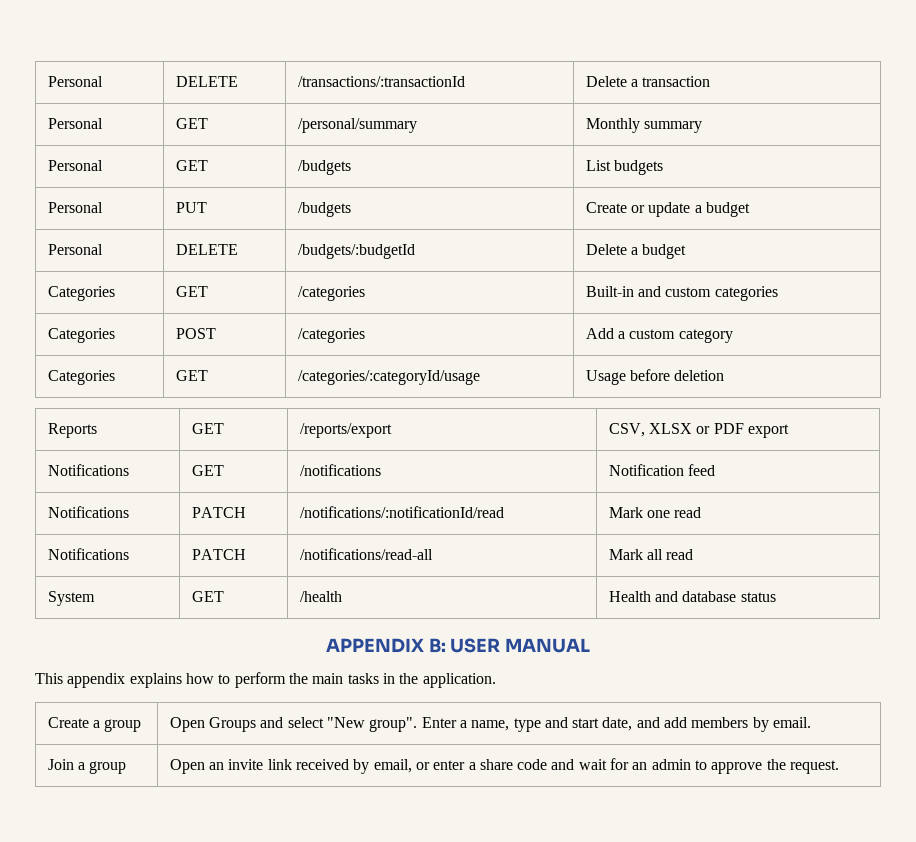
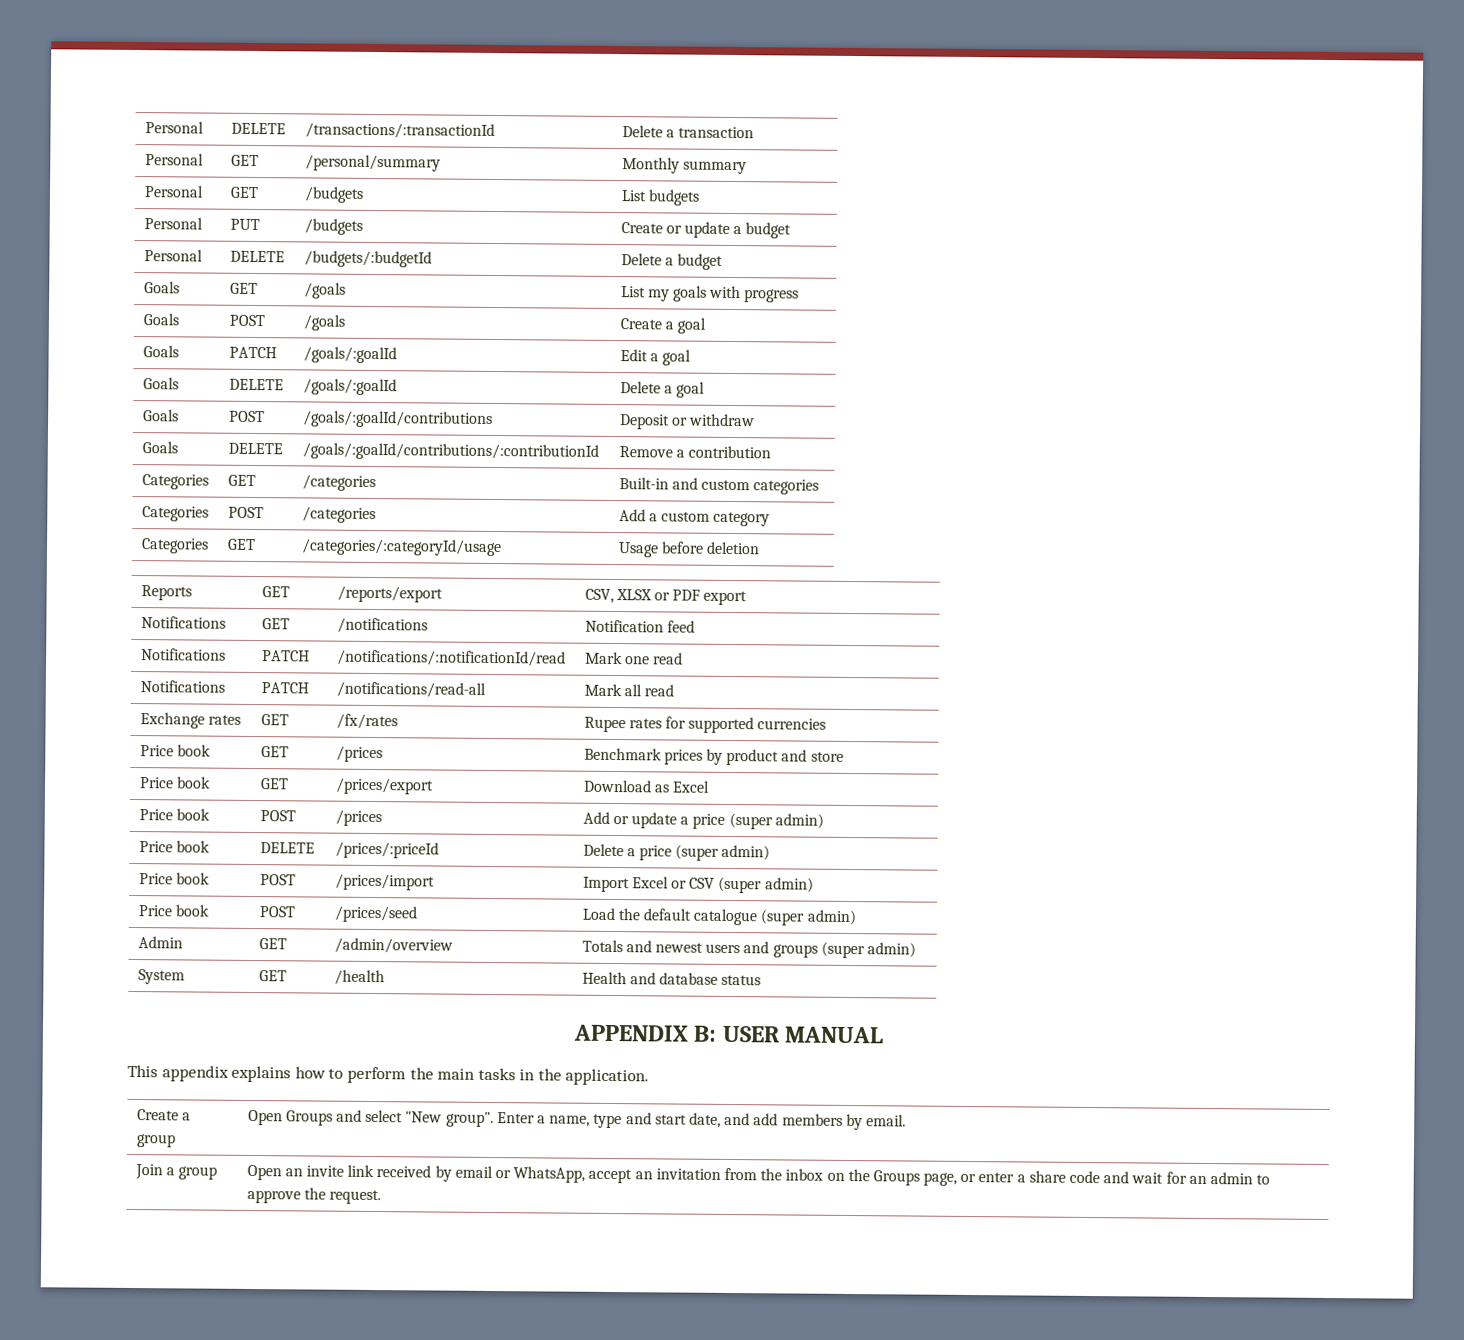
+ Goals | GET | /goals | List my goals with progress
+ Goals | POST | /goals | Create a goal
+ Goals | PATCH | /goals/:goalId | Edit a goal
+ Goals | DELETE | /goals/:goalId | Delete a goal
+ Goals | POST | /goals/:goalId/contributions | Deposit or withdraw
+ Goals | DELETE | /goals/:goalId/contributions/:contributionId | Remove a contribution
+ Exchange rates | GET | /fx/rates | Rupee rates for supported currencies
+ Price book | GET | /prices | Benchmark prices by product and store
+ Price book | GET | /prices/export | Download as Excel
+ Price book | POST | /prices | Add or update a price (super admin)
+ Price book | DELETE | /prices/:priceId | Delete a price (super admin)
+ Price book | POST | /prices/import | Import Excel or CSV (super admin)
+ Price book | POST | /prices/seed | Load the default catalogue (super admin)
+ Admin | GET | /admin/overview | Totals and newest users and groups (super admin)
- Join a group | Open an invite link received by email, or enter a share code and wait for an admin to approve the request.
+ Join a group | Open an invite link received by email or WhatsApp, accept an invitation from the inbox on the Groups page, or enter a share code and wait for an admin to approve the request.

